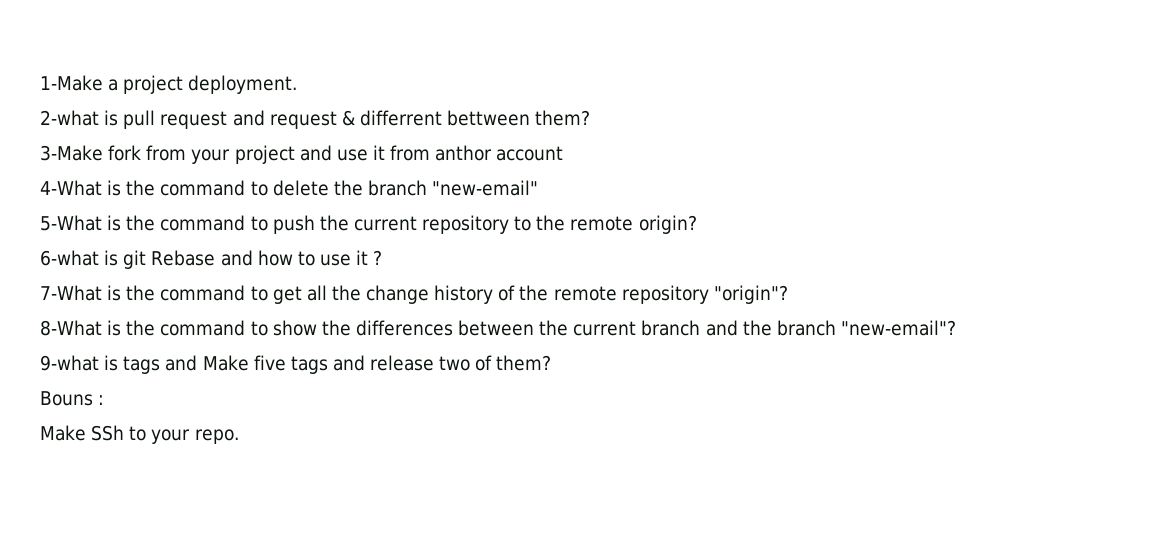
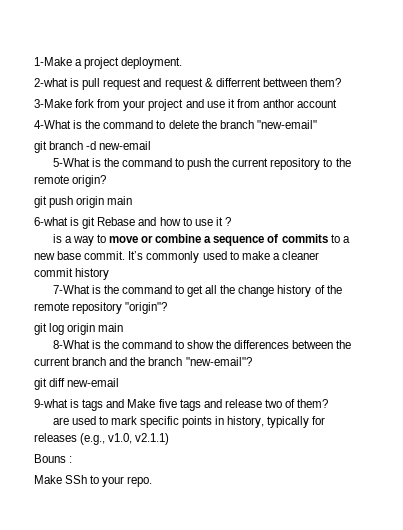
+ git branch -d new-email
+ git push origin main
+ is a way to move or combine a sequence of commits to a new base commit. It’s commonly used to make a cleaner commit history
+ git log origin main
+ git diff new-email
+ are used to mark specific points in history, typically for releases (e.g., v1.0, v2.1.1)

